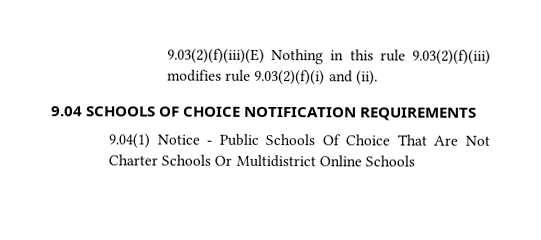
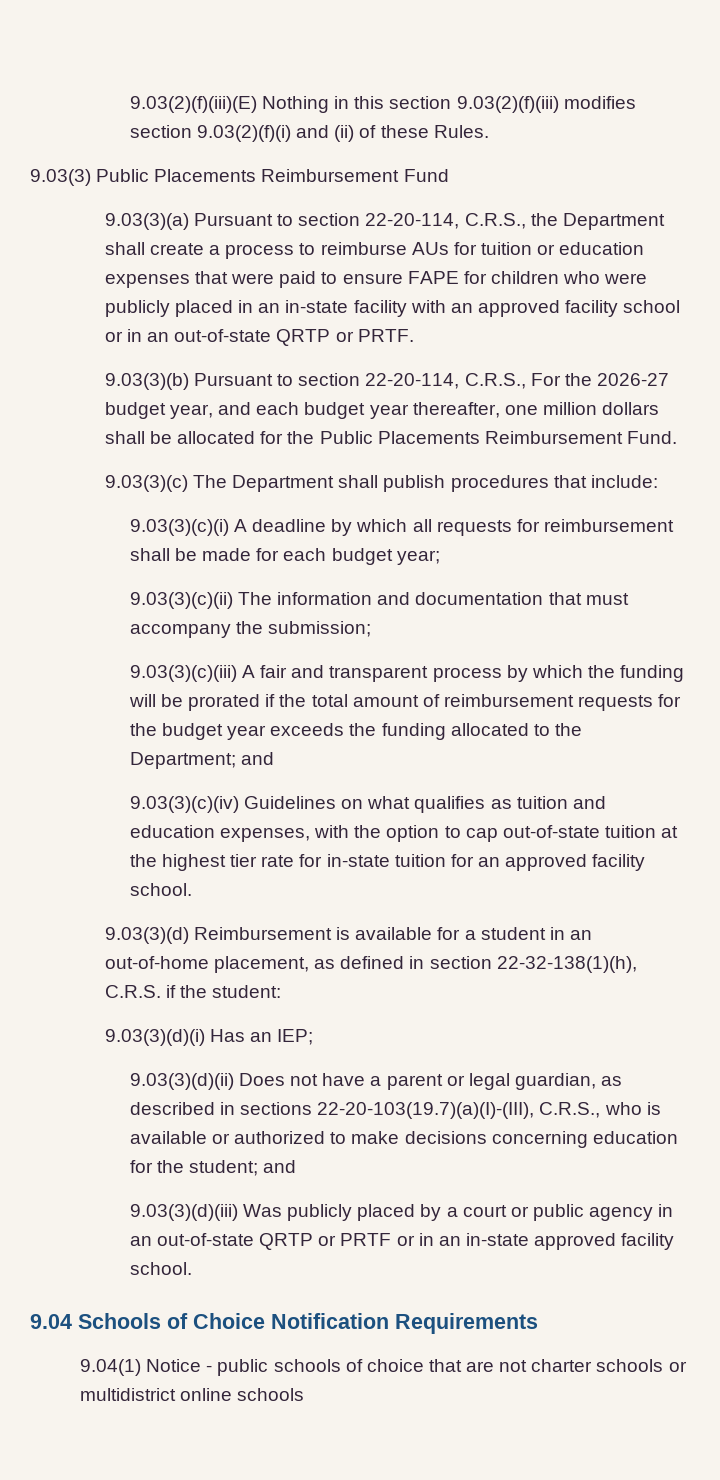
- 9.03(2)(f)(iii)(E) Nothing in this rule 9.03(2)(f)(iii) modifies rule 9.03(2)(f)(i) and (ii).
- 9.04 SCHOOLS OF CHOICE NOTIFICATION REQUIREMENTS
- 9.04(1) Notice - Public Schools Of Choice That Are Not Charter Schools Or Multidistrict Online Schools
+ 9.03(2)(f)(iii)(E) Nothing in this section 9.03(2)(f)(iii) modifies section 9.03(2)(f)(i) and (ii) of these Rules.
+ 9.03(3) Public Placements Reimbursement Fund
+ 9.03(3)(a) Pursuant to section 22-20-114, C.R.S., the Department shall create a process to reimburse AUs for tuition or education expenses that were paid to ensure FAPE for children who were publicly placed in an in-state facility with an approved facility school or in an out-of-state QRTP or PRTF.
+ 9.03(3)(b) Pursuant to section 22-20-114, C.R.S., For the 2026-27 budget year, and each budget year thereafter, one million dollars shall be allocated for the Public Placements Reimbursement Fund.
+ 9.03(3)(c) The Department shall publish procedures that include:
+ 9.03(3)(c)(i) A deadline by which all requests for reimbursement shall be made for each budget year;
+ 9.03(3)(c)(ii) The information and documentation that must accompany the submission;
+ 9.03(3)(c)(iii) A fair and transparent process by which the funding will be prorated if the total amount of reimbursement requests for the budget year exceeds the funding allocated to the Department; and
+ 9.03(3)(c)(iv) Guidelines on what qualifies as tuition and education expenses, with the option to cap out-of-state tuition at the highest tier rate for in-state tuition for an approved facility school.
+ 9.03(3)(d) Reimbursement is available for a student in an out-of-home placement, as defined in section 22-32-138(1)(h), C.R.S. if the student:
+ 9.03(3)(d)(i) Has an IEP;
+ 9.03(3)(d)(ii) Does not have a parent or legal guardian, as described in sections 22-20-103(19.7)(a)(I)-(III), C.R.S., who is available or authorized to make decisions concerning education for the student; and
+ 9.03(3)(d)(iii) Was publicly placed by a court or public agency in an out-of-state QRTP or PRTF or in an in-state approved facility school.
+ 9.04 Schools of Choice Notification Requirements
+ 9.04(1) Notice - public schools of choice that are not charter schools or multidistrict online schools

